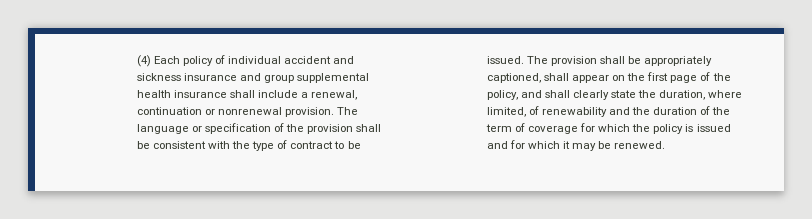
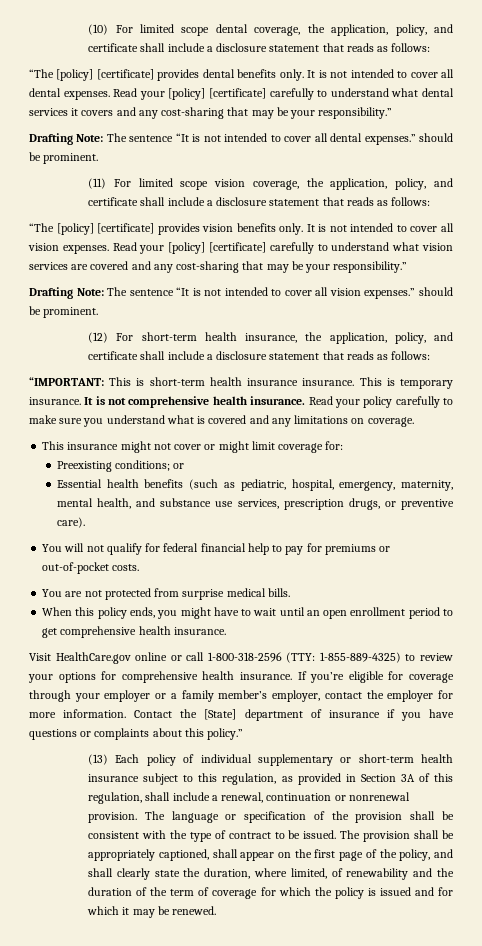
- (4) Each policy of individual accident and sickness insurance and group supplemental health insurance shall include a renewal, continuation or nonrenewal provision.
+ (10) For limited scope dental coverage, the application, policy, and certificate shall include a disclosure statement that reads as follows:
+ “The [policy] [certificate] provides dental benefits only. It is not intended to cover all dental expenses. Read your [policy] [certificate] carefully to understand what dental services it covers and any cost-sharing that may be your responsibility.”
+ Drafting Note: The sentence “It is not intended to cover all dental expenses.” should be prominent.
+ (11) For limited scope vision coverage, the application, policy, and certificate shall include a disclosure statement that reads as follows:
+ “The [policy] [certificate] provides vision benefits only. It is not intended to cover all vision expenses. Read your [policy] [certificate] carefully to understand what vision services are covered and any cost-sharing that may be your responsibility.”
+ Drafting Note: The sentence “It is not intended to cover all vision expenses.” should be prominent.
+ (12) For short-term health insurance, the application, policy, and certificate shall include a disclosure statement that reads as follows:
+ “IMPORTANT: This is short-term health insurance insurance. This is temporary insurance. It is not comprehensive health insurance. Read your policy carefully to make sure you understand what is covered and any limitations on coverage.
+ This insurance might not cover or might limit coverage for:
+ Preexisting conditions; or
+ Essential health benefits (such as pediatric, hospital, emergency, maternity, mental health, and substance use services, prescription drugs, or preventive care).
+ You will not qualify for federal financial help to pay for premiums or out-of-pocket costs.
+ You are not protected from surprise medical bills.
+ When this policy ends, you might have to wait until an open enrollment period to get comprehensive health insurance.
+ Visit HealthCare.gov online or call 1-800-318-2596 (TTY: 1-855-889-4325) to review your options for comprehensive health insurance. If you’re eligible for coverage through your employer or a family member’s employer, contact the employer for more information. Contact the [State] department of insurance if you have questions or complaints about this policy.”
+ (13) Each policy of individual supplementary or short-term health insurance subject to this regulation, as provided in Section 3A of this regulation, shall include a renewal, continuation or nonrenewal provision.

